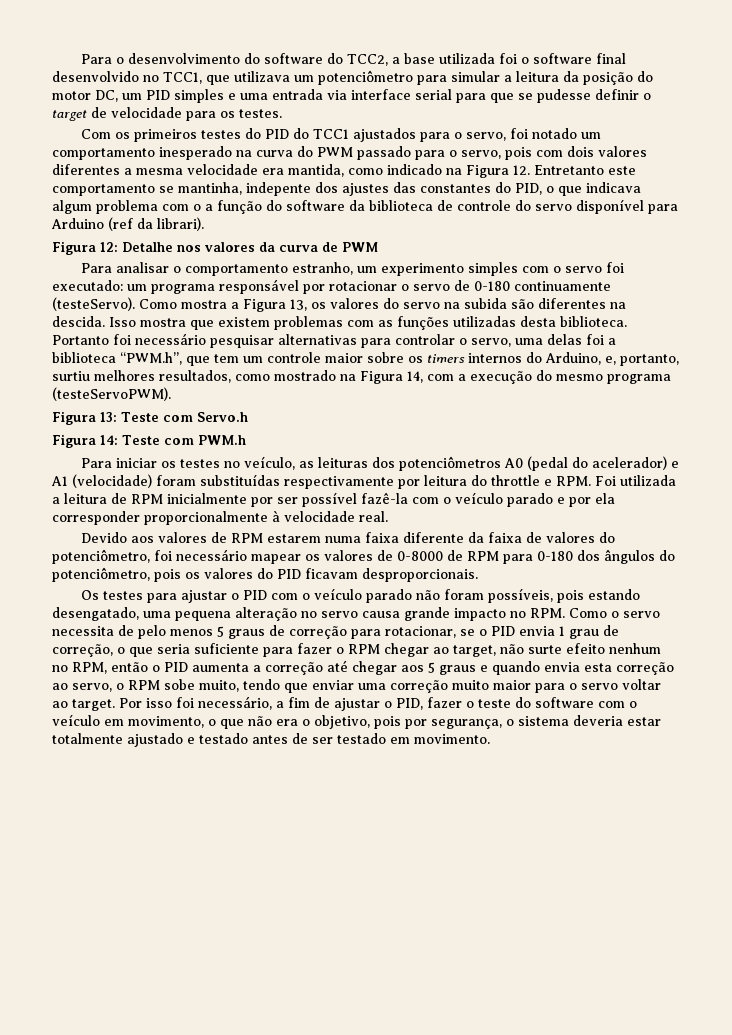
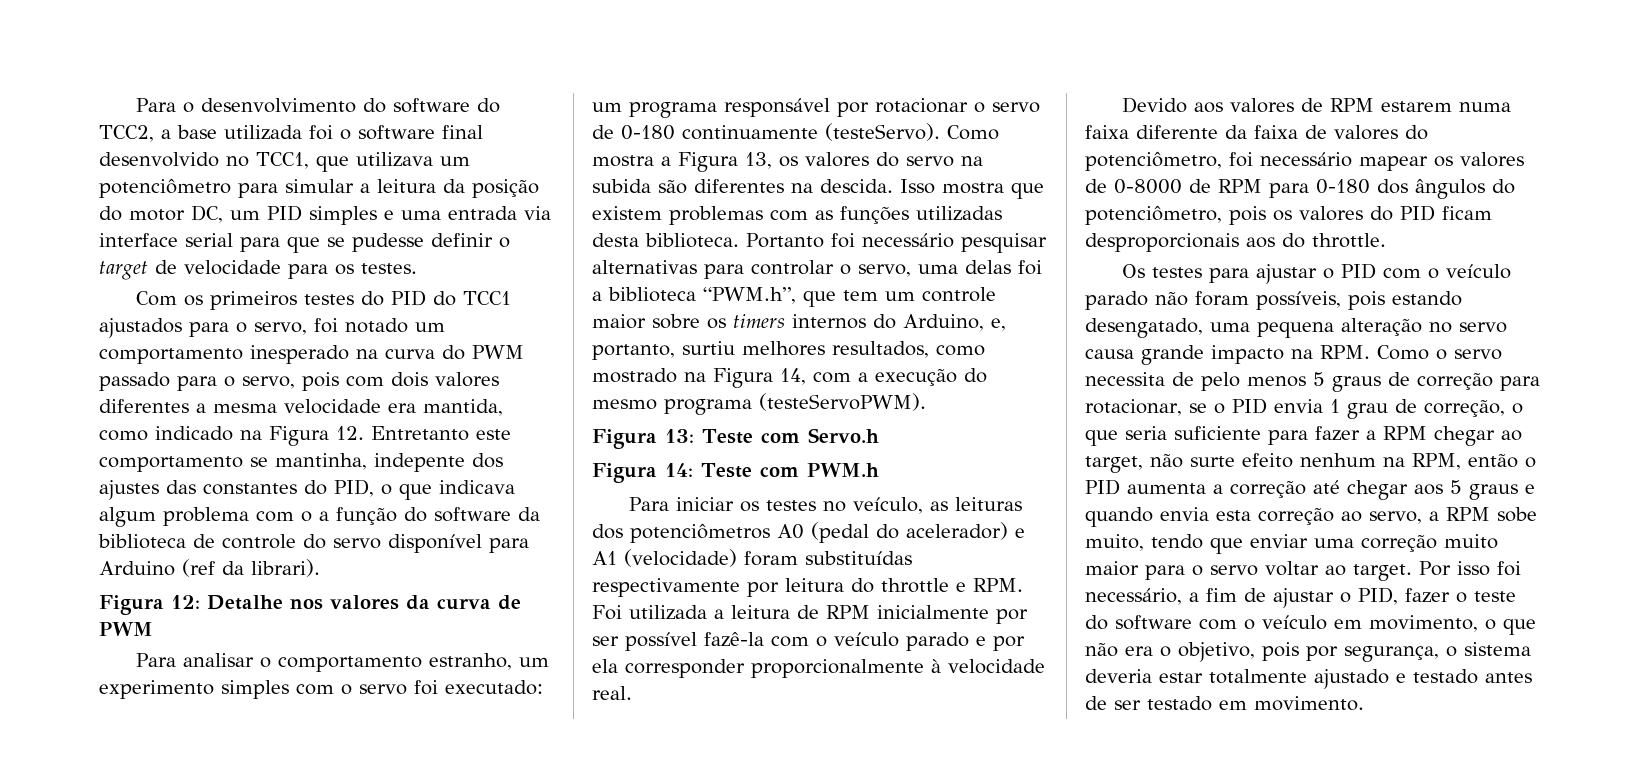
- Devido aos valores de RPM estarem numa faixa diferente da faixa de valores do potenciômetro, foi necessário mapear os valores de 0-8000 de RPM para 0-180 dos ângulos do potenciômetro, pois os valores do PID ficavam desproporcionais.
+ Devido aos valores de RPM estarem numa faixa diferente da faixa de valores do potenciômetro, foi necessário mapear os valores de 0-8000 de RPM para 0-180 dos ângulos do potenciômetro, pois os valores do PID ficam desproporcionais aos do throttle.
- Os testes para ajustar o PID com o veículo parado não foram possíveis, pois estando desengatado, uma pequena alteração no servo causa grande impacto no RPM. Como o servo necessita de pelo menos 5 graus de correção para rotacionar, se o PID envia 1 grau de correção, o que seria suficiente para fazer o RPM chegar ao target, não surte efeito nenhum no RPM, então o PID aumenta a correção até chegar aos 5 graus e quando envia esta correção ao servo, o RPM sobe muito, tendo que enviar uma correção muito maior para o servo voltar ao target.
+ Os testes para ajustar o PID com o veículo parado não foram possíveis, pois estando desengatado, uma pequena alteração no servo causa grande impacto na RPM. Como o servo necessita de pelo menos 5 graus de correção para rotacionar, se o PID envia 1 grau de correção, o que seria suficiente para fazer a RPM chegar ao target, não surte efeito nenhum na RPM, então o PID aumenta a correção até chegar aos 5 graus e quando envia esta correção ao servo, a RPM sobe muito, tendo que enviar uma correção muito maior para o servo voltar ao target.

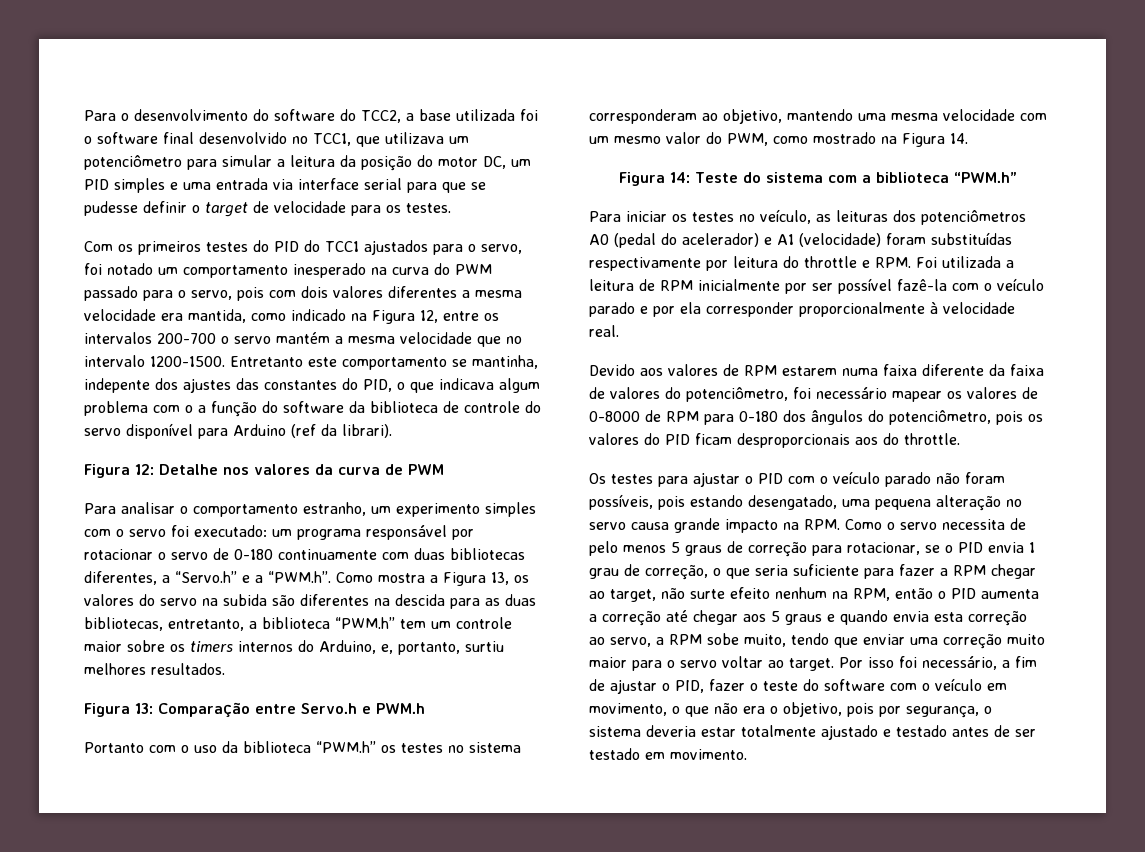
- Com os primeiros testes do PID do TCC1 ajustados para o servo, foi notado um comportamento inesperado na curva do PWM passado para o servo, pois com dois valores diferentes a mesma velocidade era mantida, como indicado na Figura 12. Entretanto este comportamento se mantinha, indepente dos ajustes das constantes do PID, o que indicava algum problema com o a função do software da biblioteca de controle do servo disponível para Arduino (ref da librari).
+ Com os primeiros testes do PID do TCC1 ajustados para o servo, foi notado um comportamento inesperado na curva do PWM passado para o servo, pois com dois valores diferentes a mesma velocidade era mantida, como indicado na Figura 12, entre os intervalos 200-700 o servo mantém a mesma velocidade que no intervalo 1200-1500. Entretanto este comportamento se mantinha, indepente dos ajustes das constantes do PID, o que indicava algum problema com o a função do software da biblioteca de controle do servo disponível para Arduino (ref da librari).
- Para analisar o comportamento estranho, um experimento simples com o servo foi executado: um programa responsável por rotacionar o servo de 0-180 continuamente (testeServo). Como mostra a Figura 13, os valores do servo na subida são diferentes na descida. Isso mostra que existem problemas com as funções utilizadas desta biblioteca. Portanto foi necessário pesquisar alternativas para controlar o servo, uma delas foi a biblioteca “PWM.h”, que tem um controle maior sobre os timers internos do Arduino, e, portanto, surtiu melhores resultados, como mostrado na Figura 14, com a execução do mesmo programa (testeServoPWM).
- Figura 13: Teste com Servo.h
- Figura 14: Teste com PWM.h
+ Para analisar o comportamento estranho, um experimento simples com o servo foi executado: um programa responsável por rotacionar o servo de 0-180 continuamente com duas bibliotecas diferentes, a “Servo.h” e a “PWM.h”. Como mostra a Figura 13, os valores do servo na subida são diferentes na descida para as duas bibliotecas, entretanto, a biblioteca “PWM.h” tem um controle maior sobre os timers internos do Arduino, e, portanto, surtiu melhores resultados.
+ Figura 13: Comparação entre Servo.h e PWM.h
+ Portanto com o uso da biblioteca “PWM.h” os testes no sistema corresponderam ao objetivo, mantendo uma mesma velocidade com um mesmo valor do PWM, como mostrado na Figura 14.
+ Figura 14: Teste do sistema com a biblioteca “PWM.h”

